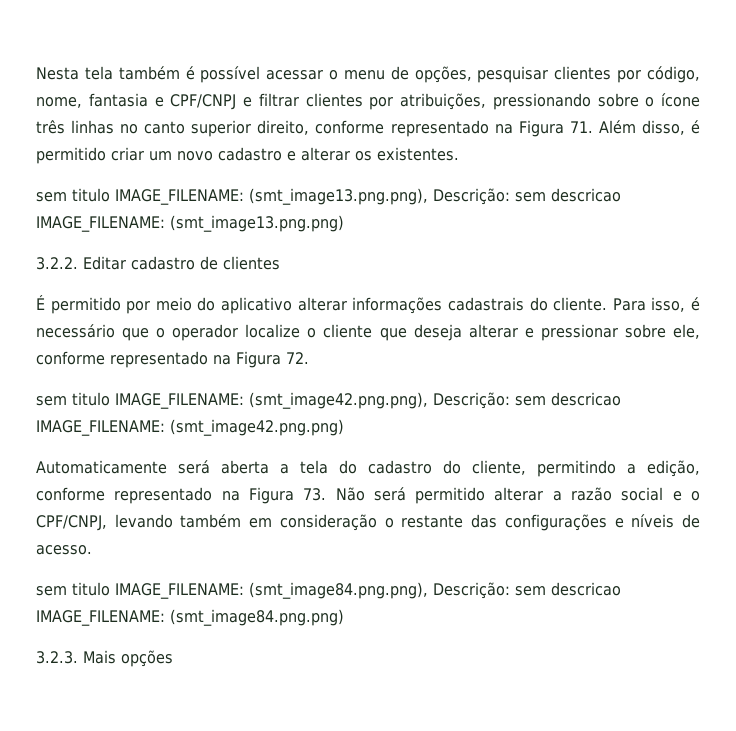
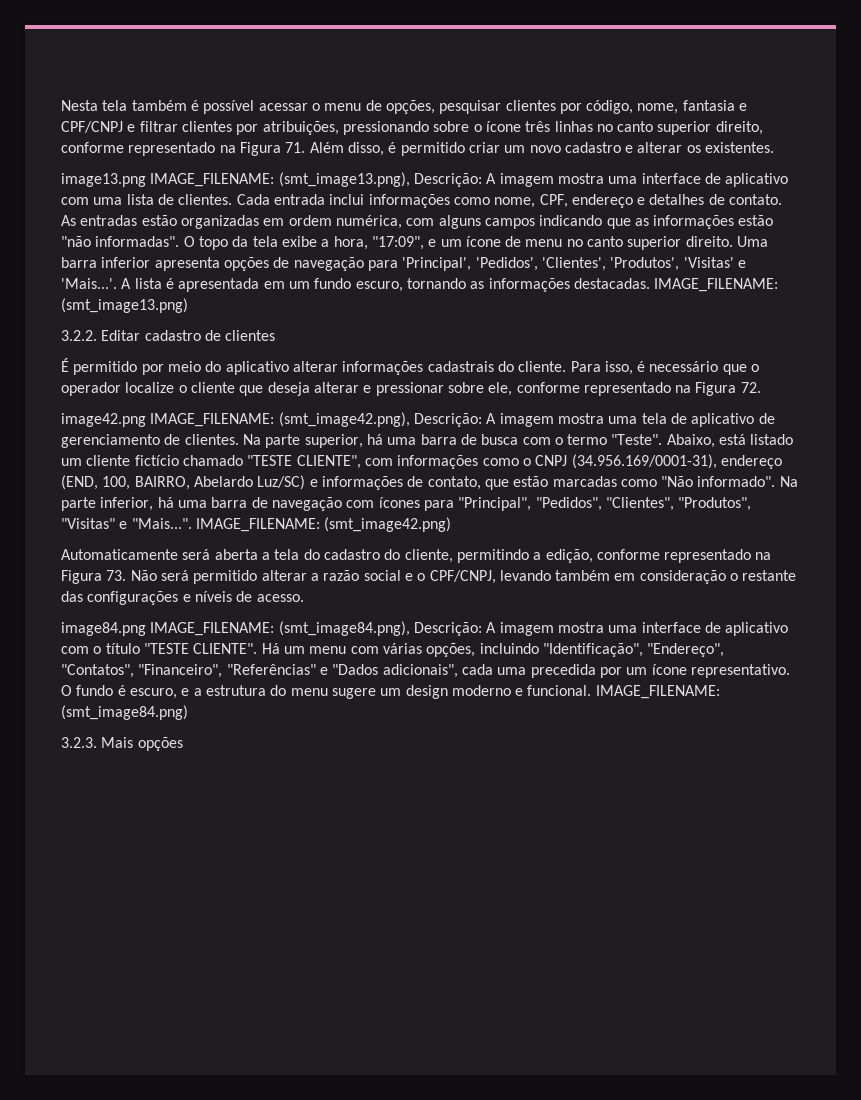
- sem titulo IMAGE_FILENAME: (smt_image13.png.png), Descrição: sem descricao IMAGE_FILENAME: (smt_image13.png.png)
+ image13.png IMAGE_FILENAME: (smt_image13.png), Descrição: A imagem mostra uma interface de aplicativo com uma lista de clientes. Cada entrada inclui informações como nome, CPF, endereço e detalhes de contato. As entradas estão organizadas em ordem numérica, com alguns campos indicando que as informações estão "não informadas". O topo da tela exibe a hora, "17:09", e um ícone de menu no canto superior direito. Uma barra inferior apresenta opções de navegação para 'Principal', 'Pedidos', 'Clientes', 'Produtos', 'Visitas' e 'Mais...'. A lista é apresentada em um fundo escuro, tornando as informações destacadas. IMAGE_FILENAME: (smt_image13.png)
- sem titulo IMAGE_FILENAME: (smt_image42.png.png), Descrição: sem descricao IMAGE_FILENAME: (smt_image42.png.png)
+ image42.png IMAGE_FILENAME: (smt_image42.png), Descrição: A imagem mostra uma tela de aplicativo de gerenciamento de clientes. Na parte superior, há uma barra de busca com o termo "Teste". Abaixo, está listado um cliente fictício chamado "TESTE CLIENTE", com informações como o CNPJ (34.956.169/0001-31), endereço (END, 100, BAIRRO, Abelardo Luz/SC) e informações de contato, que estão marcadas como "Não informado". Na parte inferior, há uma barra de navegação com ícones para "Principal", "Pedidos", "Clientes", "Produtos", "Visitas" e "Mais...". IMAGE_FILENAME: (smt_image42.png)
- sem titulo IMAGE_FILENAME: (smt_image84.png.png), Descrição: sem descricao IMAGE_FILENAME: (smt_image84.png.png)
+ image84.png IMAGE_FILENAME: (smt_image84.png), Descrição: A imagem mostra uma interface de aplicativo com o título "TESTE CLIENTE". Há um menu com várias opções, incluindo "Identificação", "Endereço", "Contatos", "Financeiro", "Referências" e "Dados adicionais", cada uma precedida por um ícone representativo. O fundo é escuro, e a estrutura do menu sugere um design moderno e funcional. IMAGE_FILENAME: (smt_image84.png)

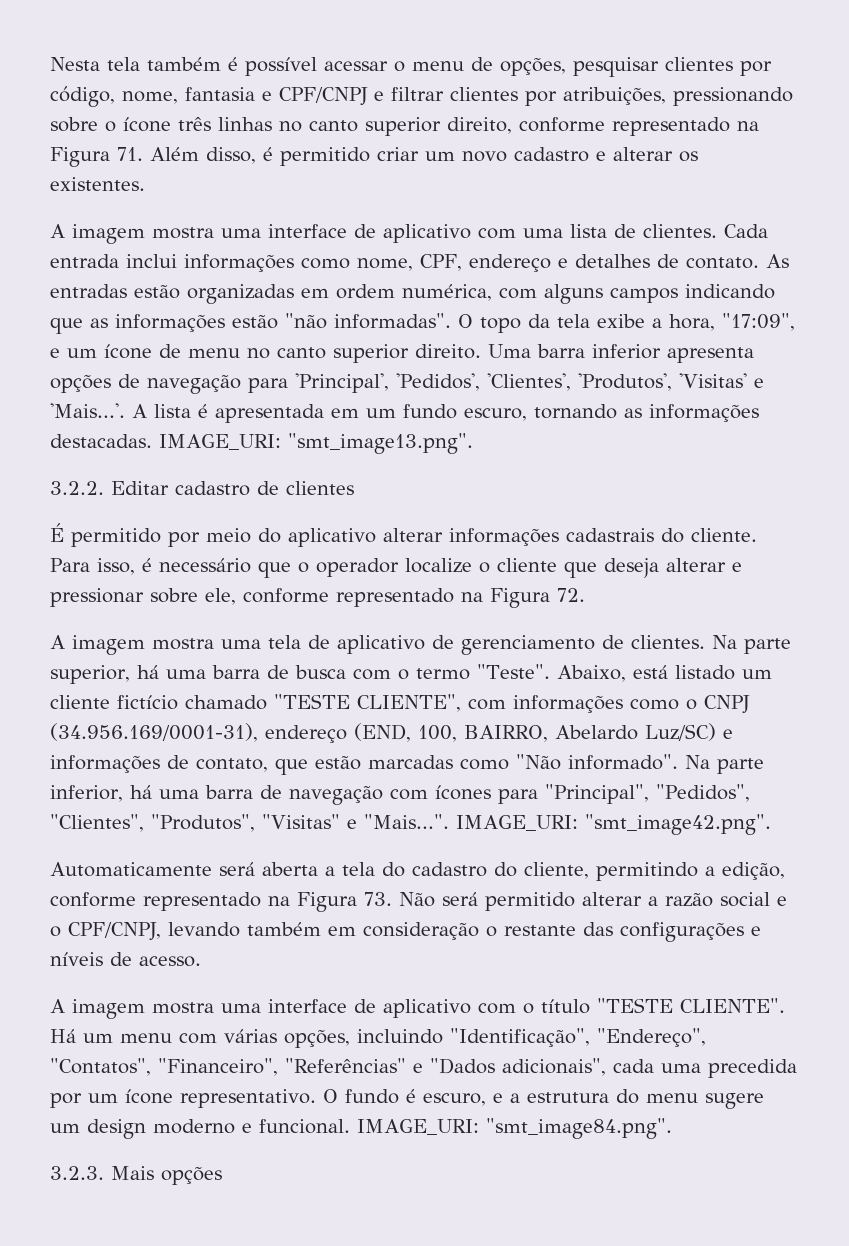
- image13.png IMAGE_FILENAME: (smt_image13.png), Descrição: A imagem mostra uma interface de aplicativo com uma lista de clientes.
+ A imagem mostra uma interface de aplicativo com uma lista de clientes.
- IMAGE_FILENAME: (smt_image13.png)
+ IMAGE_URI: "smt_image13.png".
- image42.png IMAGE_FILENAME: (smt_image42.png), Descrição: A imagem mostra uma tela de aplicativo de gerenciamento de clientes.
+ A imagem mostra uma tela de aplicativo de gerenciamento de clientes.
- Na parte inferior, há uma barra de navegação com ícones para "Principal", "Pedidos", "Clientes", "Produtos", "Visitas" e "Mais...". IMAGE_FILENAME: (smt_image42.png)
+ Na parte inferior, há uma barra de navegação com ícones para "Principal", "Pedidos", "Clientes", "Produtos", "Visitas" e "Mais...". IMAGE_URI: "smt_image42.png".
- image84.png IMAGE_FILENAME: (smt_image84.png), Descrição: A imagem mostra uma interface de aplicativo com o título "TESTE CLIENTE".
+ A imagem mostra uma interface de aplicativo com o título "TESTE CLIENTE".
- IMAGE_FILENAME: (smt_image84.png)
+ IMAGE_URI: "smt_image84.png".

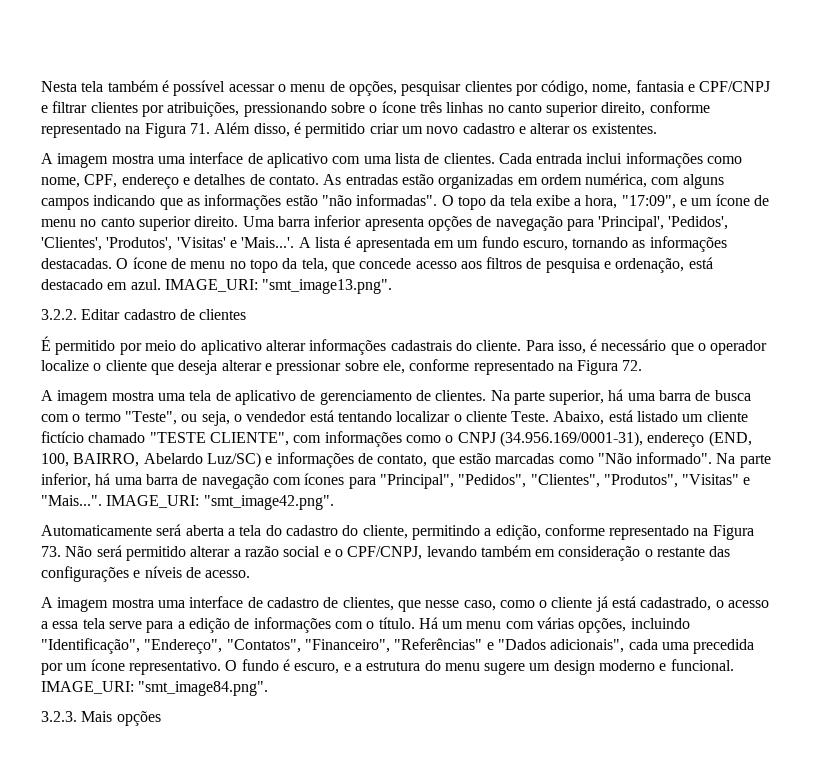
+ O ícone de menu no topo da tela, que concede acesso aos filtros de pesquisa e ordenação, está destacado em azul.
- Na parte superior, há uma barra de busca com o termo "Teste".
+ Na parte superior, há uma barra de busca com o termo "Teste", ou seja, o vendedor está tentando localizar o cliente Teste.
- A imagem mostra uma interface de aplicativo com o título "TESTE CLIENTE".
+ A imagem mostra uma interface de cadastro de clientes, que nesse caso, como o cliente já está cadastrado, o acesso a essa tela serve para a edição de informações com o título.

